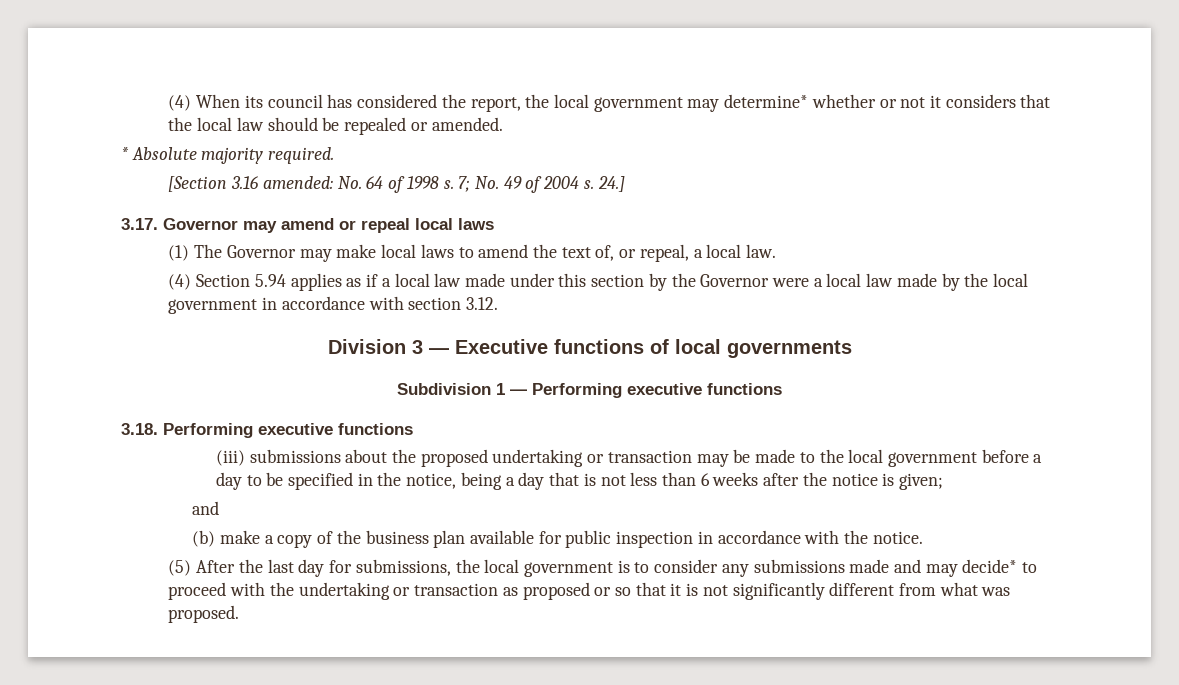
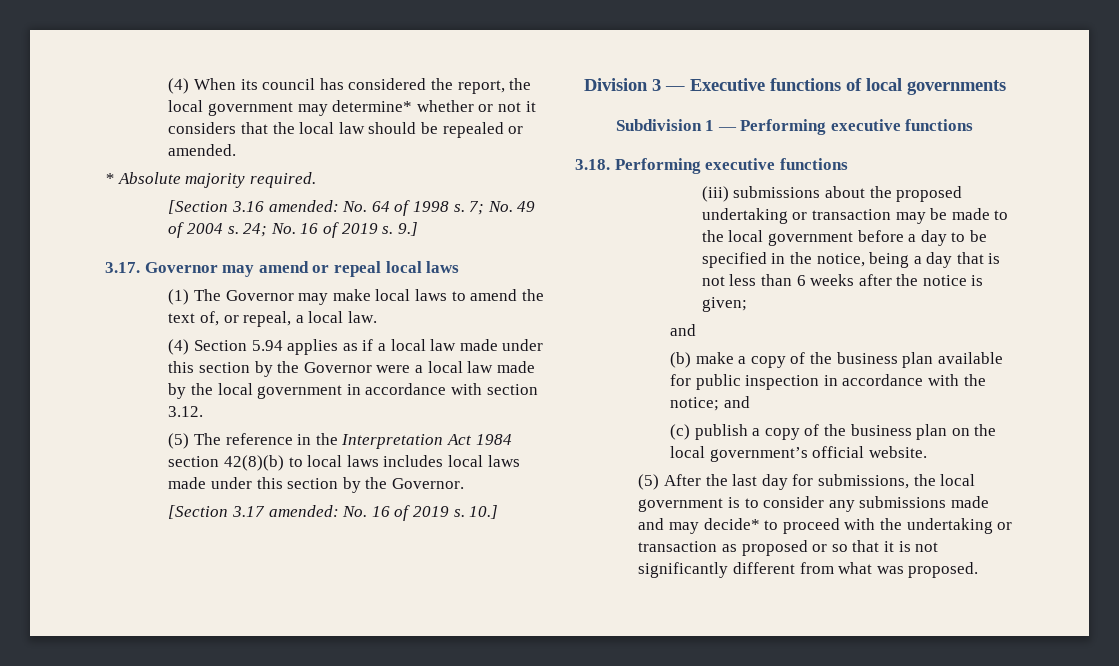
- 24.]
+ 24; No. 16 of 2019 s. 9.]
+ (5) The reference in the Interpretation Act 1984 section 42(8)(b) to local laws includes local laws made under this section by the Governor.
+ [Section 3.17 amended: No. 16 of 2019 s. 10.]
- (b) make a copy of the business plan available for public inspection in accordance with the notice.
+ (b) make a copy of the business plan available for public inspection in accordance with the notice; and
+ (c) publish a copy of the business plan on the local government’s official website.

